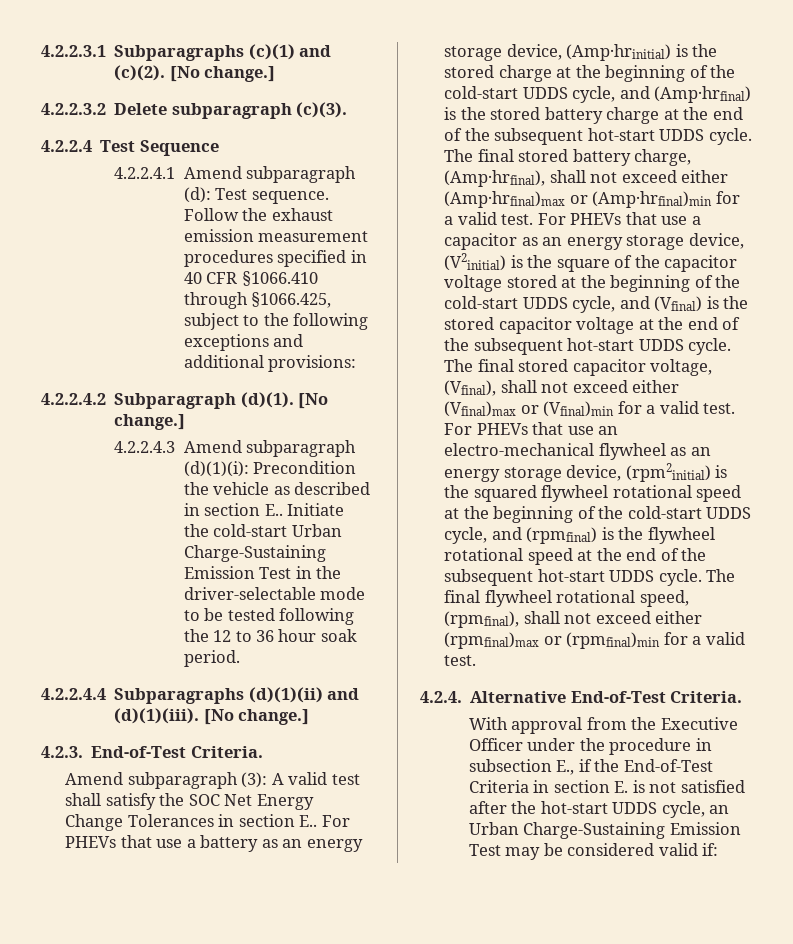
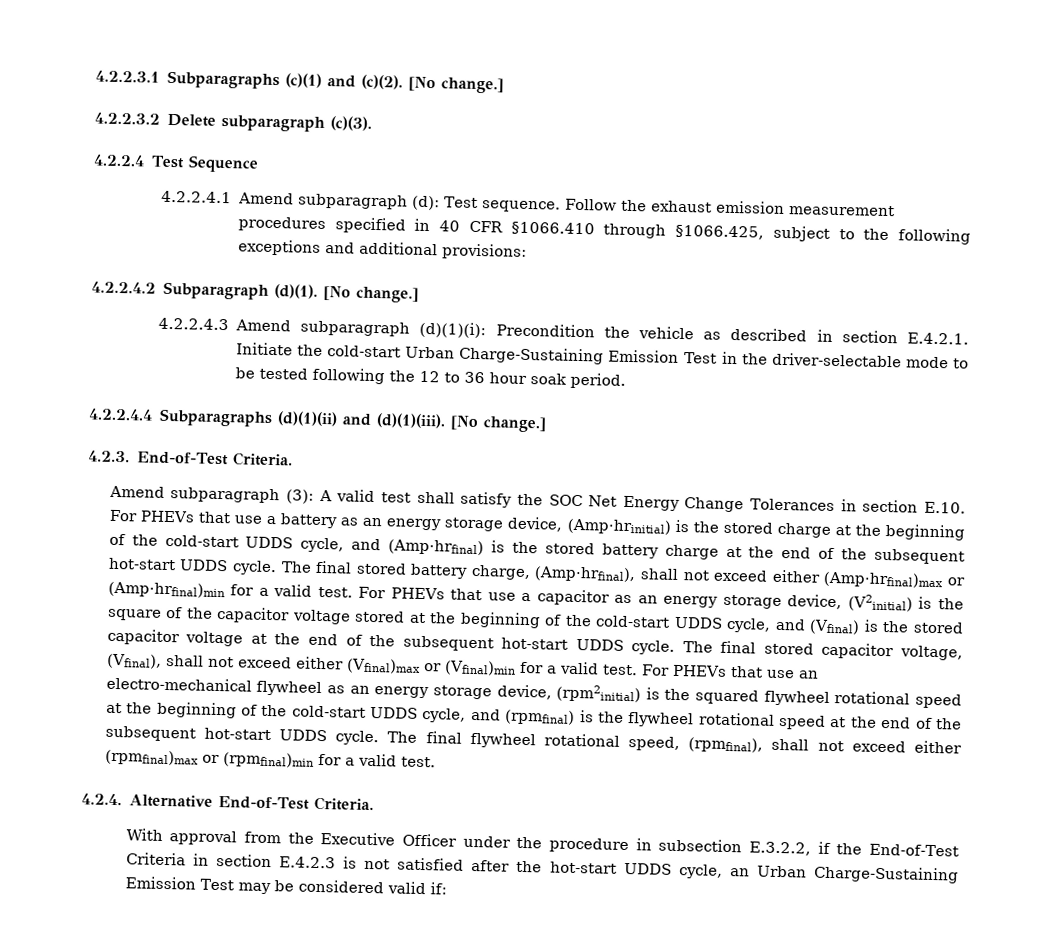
- 4.2.2.4.3 Amend subparagraph (d)(1)(i): Precondition the vehicle as described in section E.. Initiate the cold-start Urban Charge-Sustaining Emission Test in the driver-selectable mode to be tested following the 12 to 36 hour soak period.
+ 4.2.2.4.3 Amend subparagraph (d)(1)(i): Precondition the vehicle as described in section E.4.2.1. Initiate the cold-start Urban Charge-Sustaining Emission Test in the driver-selectable mode to be tested following the 12 to 36 hour soak period.
- Amend subparagraph (3): A valid test shall satisfy the SOC Net Energy Change Tolerances in section E.. For PHEVs that use a battery as an energy storage device, (Amp·hrinitial) is the stored charge at the beginning of the cold-start UDDS cycle, and (Amp·hrfinal) is the stored battery charge at the end of the subsequent hot-start UDDS cycle.
+ Amend subparagraph (3): A valid test shall satisfy the SOC Net Energy Change Tolerances in section E.10. For PHEVs that use a battery as an energy storage device, (Amp·hrinitial) is the stored charge at the beginning of the cold-start UDDS cycle, and (Amp·hrfinal) is the stored battery charge at the end of the subsequent hot-start UDDS cycle.
- With approval from the Executive Officer under the procedure in subsection E., if the End-of-Test Criteria in section E. is not satisfied after the hot-start UDDS cycle, an Urban Charge-Sustaining Emission Test may be considered valid if:
+ With approval from the Executive Officer under the procedure in subsection E.3.2.2, if the End-of-Test Criteria in section E.4.2.3 is not satisfied after the hot-start UDDS cycle, an Urban Charge-Sustaining Emission Test may be considered valid if:

